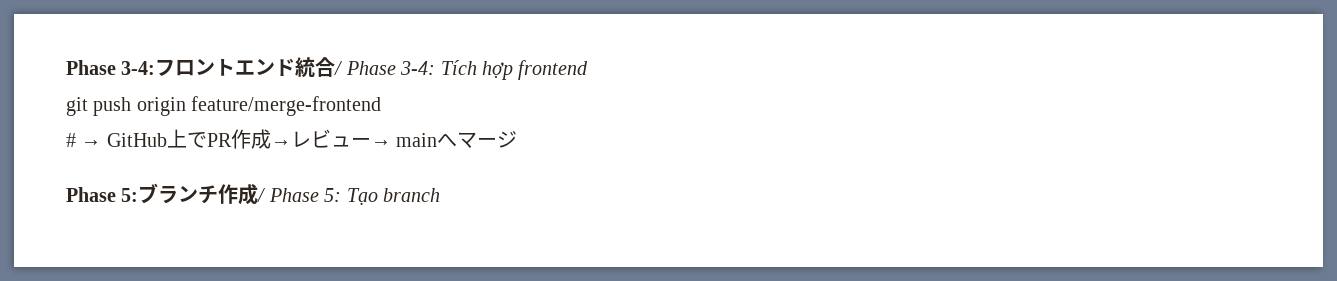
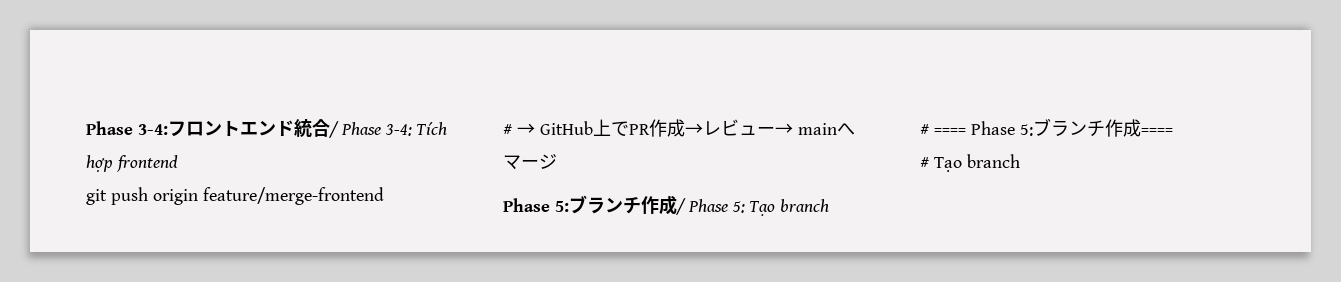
+ # ==== Phase 5:ブランチ作成====
+ # Tạo branch

